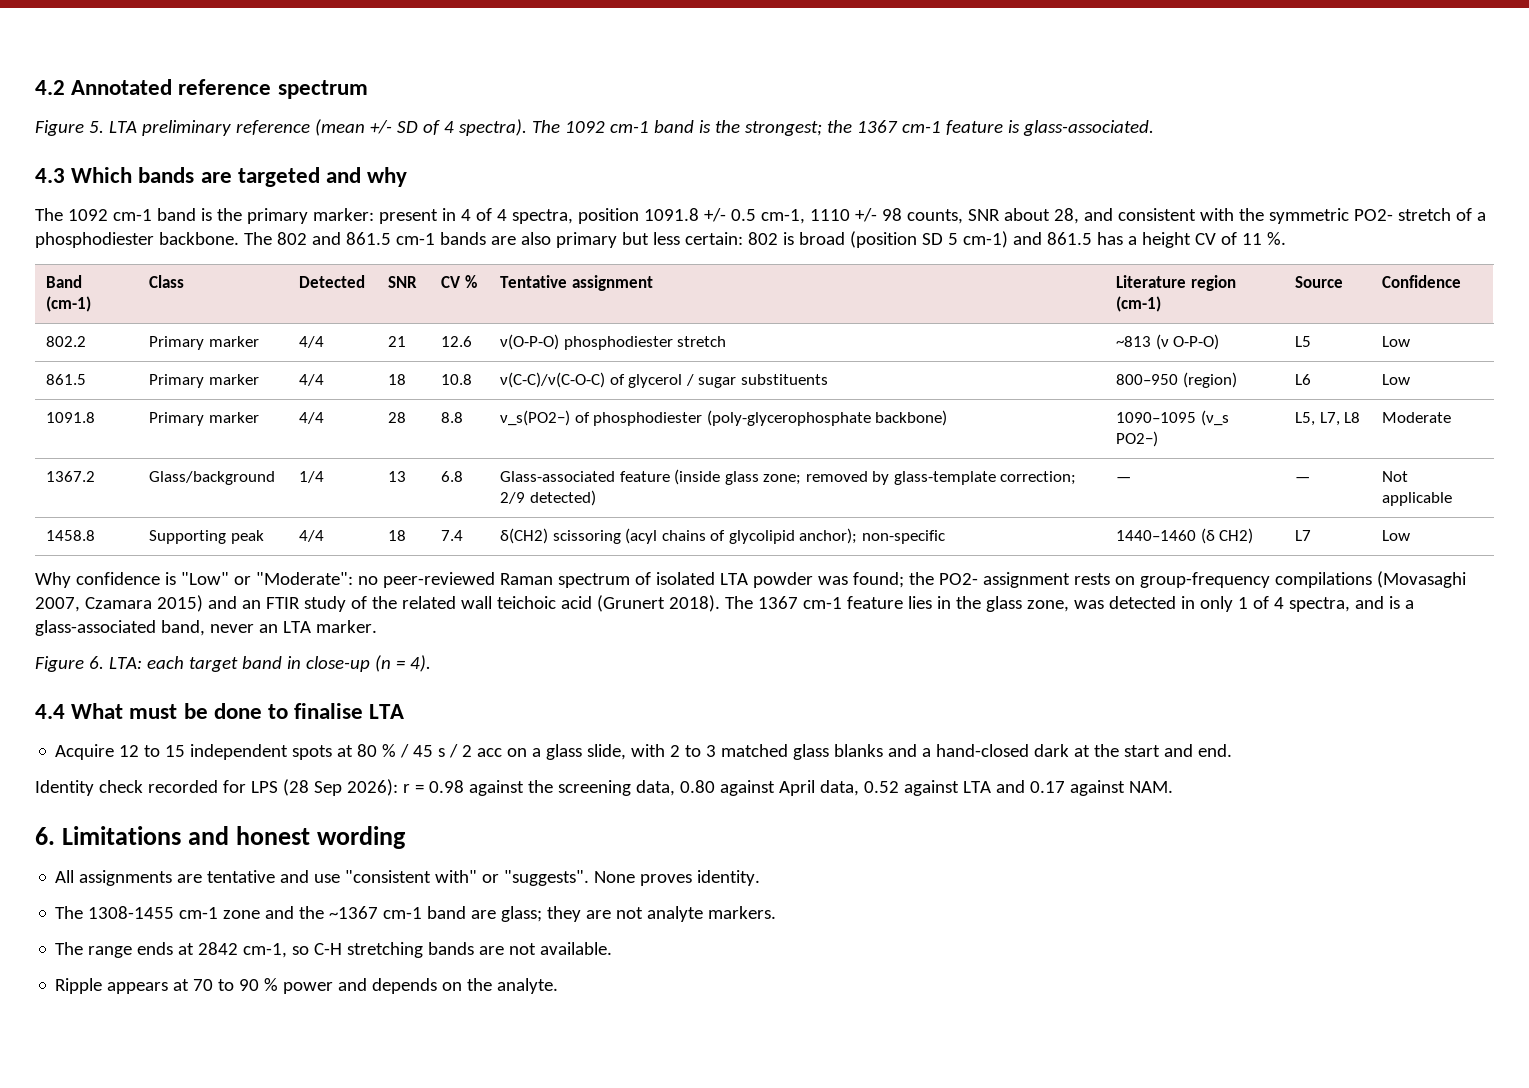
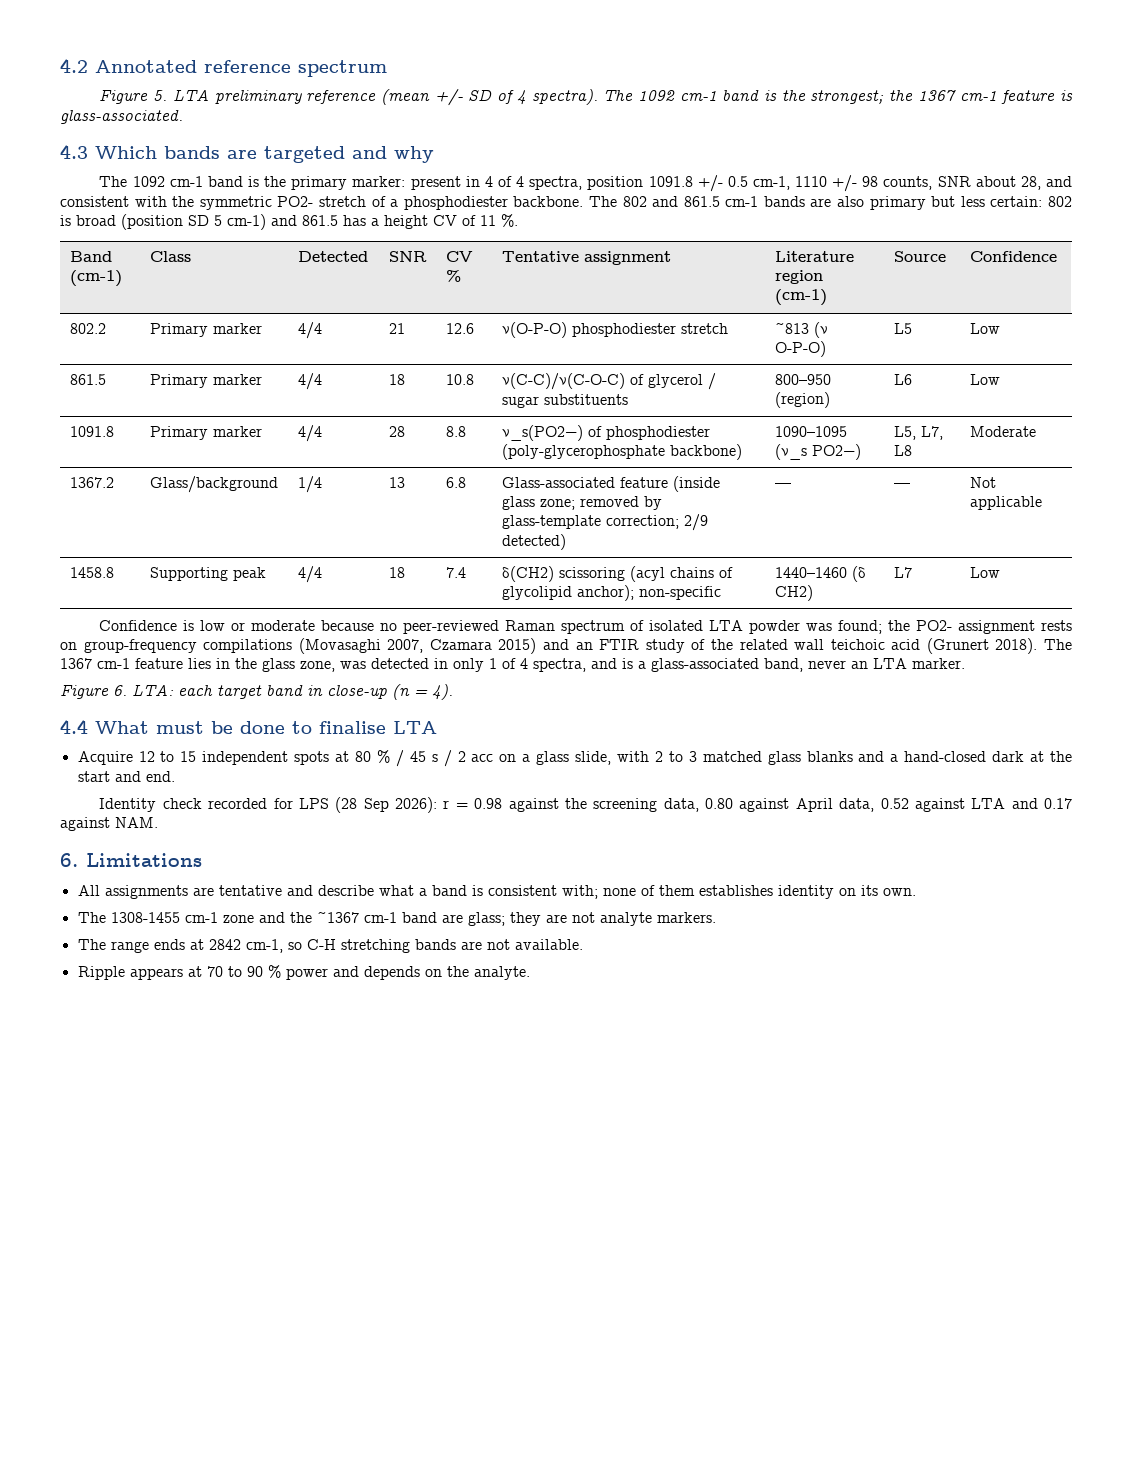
- Why confidence is "Low" or "Moderate": no peer-reviewed Raman spectrum of isolated LTA powder was found; the PO2- assignment rests on group-frequency compilations (Movasaghi 2007, Czamara 2015) and an FTIR study of the related wall teichoic acid (Grunert 2018).
+ Confidence is low or moderate because no peer-reviewed Raman spectrum of isolated LTA powder was found; the PO2- assignment rests on group-frequency compilations (Movasaghi 2007, Czamara 2015) and an FTIR study of the related wall teichoic acid (Grunert 2018).
- 6. Limitations and honest wording
+ 6. Limitations
- All assignments are tentative and use "consistent with" or "suggests". None proves identity.
+ All assignments are tentative and describe what a band is consistent with; none of them establishes identity on its own.

